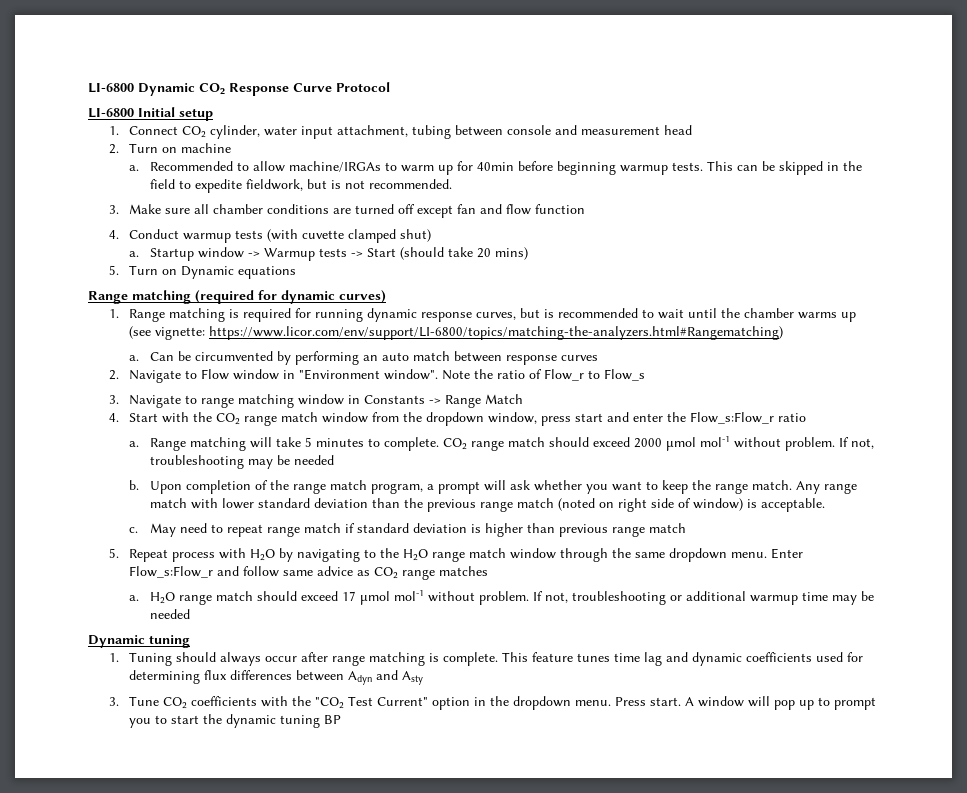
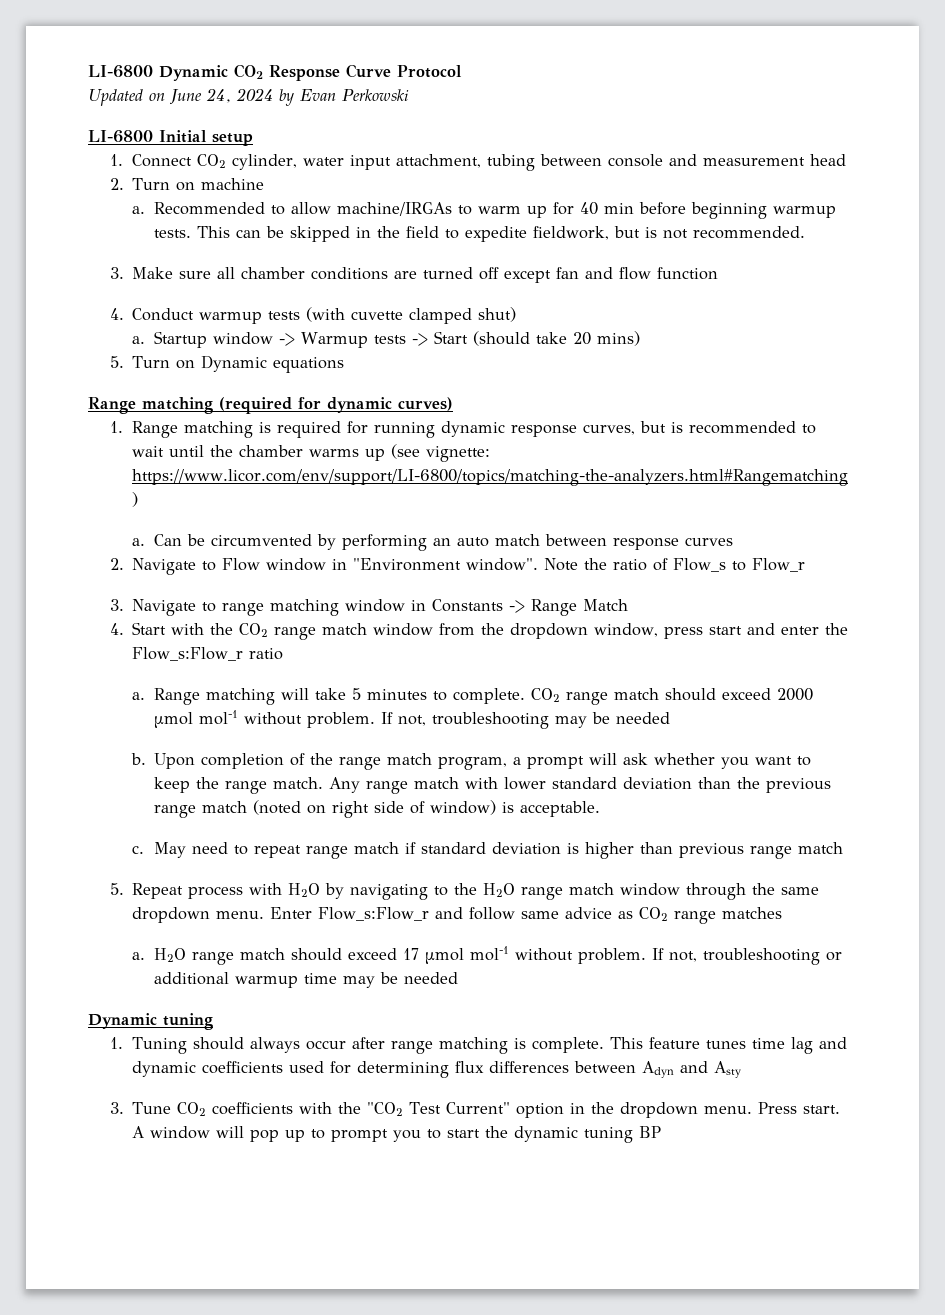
+ Updated on June 24, 2024 by Evan Perkowski
- Recommended to allow machine/IRGAs to warm up for 40min before beginning warmup tests.
+ Recommended to allow machine/IRGAs to warm up for 40 min before beginning warmup tests.
- Note the ratio of Flow_r to Flow_s
+ Note the ratio of Flow_s to Flow_r

